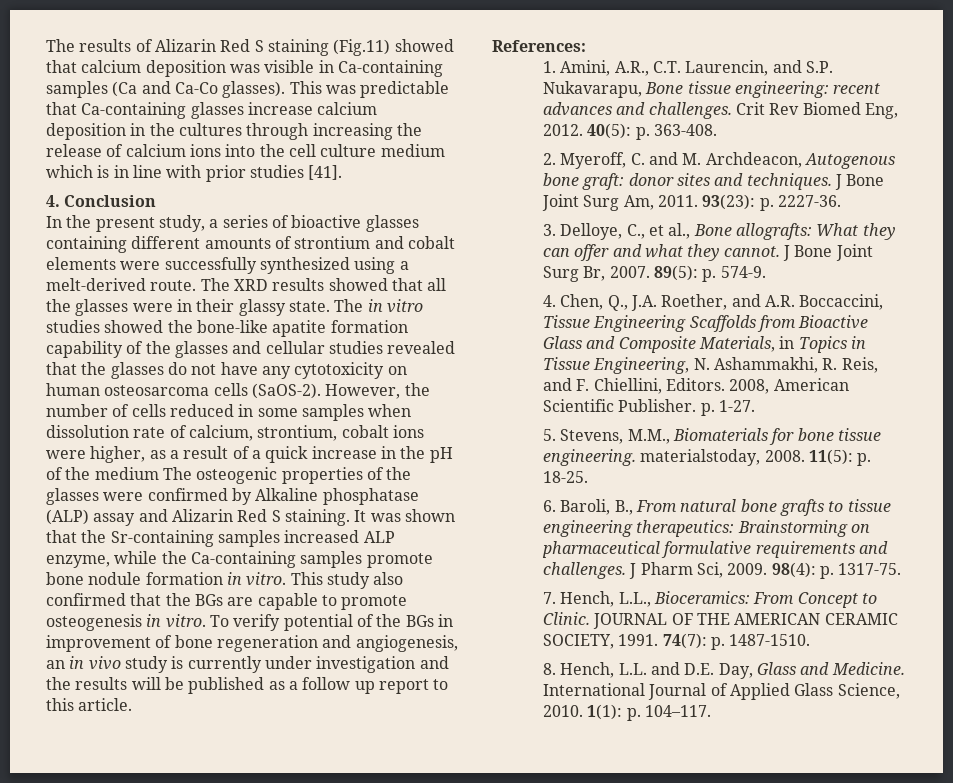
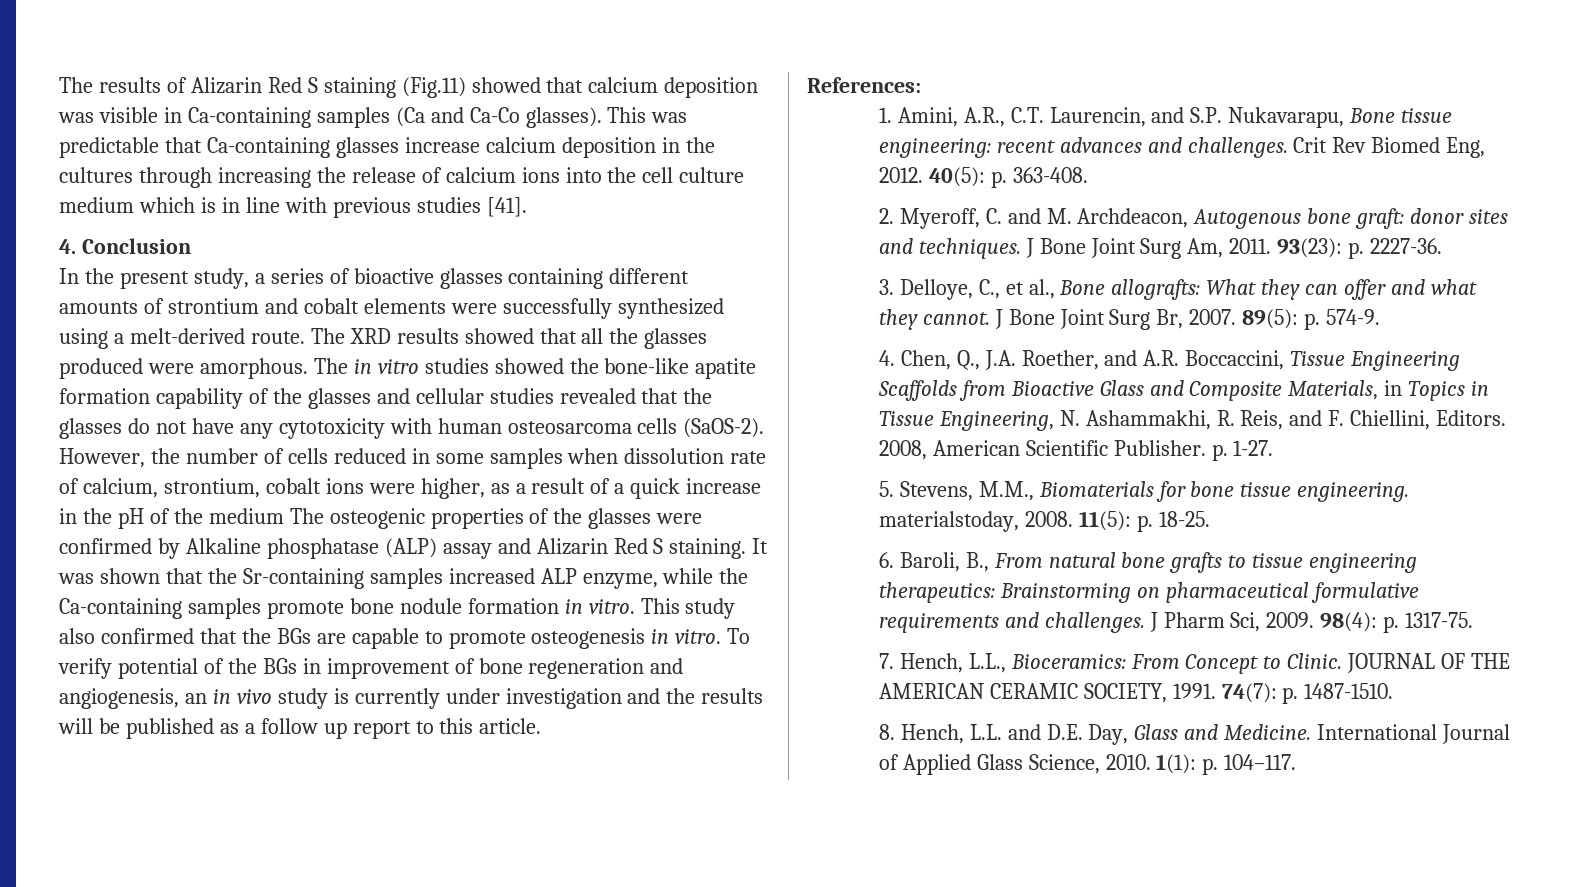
- This was predictable that Ca-containing glasses increase calcium deposition in the cultures through increasing the release of calcium ions into the cell culture medium which is in line with prior studies [41].
+ This was predictable that Ca-containing glasses increase calcium deposition in the cultures through increasing the release of calcium ions into the cell culture medium which is in line with previous studies [41].
- The XRD results showed that all the glasses were in their glassy state.
+ The XRD results showed that all the glasses produced were amorphous.
- The in vitro studies showed the bone-like apatite formation capability of the glasses and cellular studies revealed that the glasses do not have any cytotoxicity on human osteosarcoma cells (SaOS-2).
+ The in vitro studies showed the bone-like apatite formation capability of the glasses and cellular studies revealed that the glasses do not have any cytotoxicity with human osteosarcoma cells (SaOS-2).

